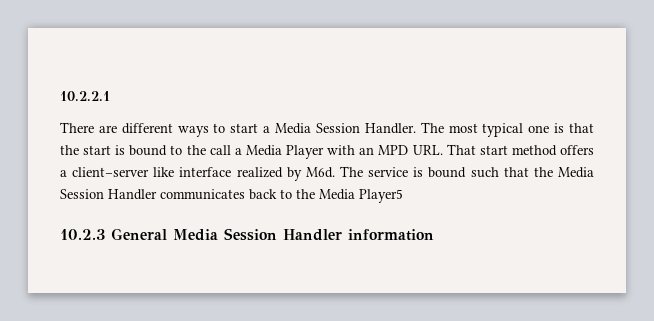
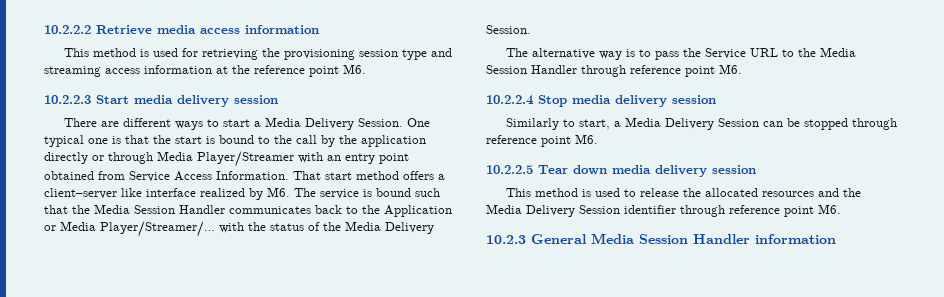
- 10.2.2.1
+ 10.2.2.2 Retrieve media access information
+ This method is used for retrieving the provisioning session type and streaming access information at the reference point M6.
+ 10.2.2.3 Start media delivery session
- There are different ways to start a Media Session Handler. The most typical one is that the start is bound to the call a Media Player with an MPD URL. That start method offers a client–server like interface realized by M6d. The service is bound such that the Media Session Handler communicates back to the Media Player5
+ There are different ways to start a Media Delivery Session. One typical one is that the start is bound to the call by the application directly or through Media Player/Streamer with an entry point obtained from Service Access Information. That start method offers a client–server like interface realized by M6. The service is bound such that the Media Session Handler communicates back to the Application or Media Player/Streamer/… with the status of the Media Delivery Session.
+ The alternative way is to pass the Service URL to the Media Session Handler through reference point M6.
+ 10.2.2.4 Stop media delivery session
+ Similarly to start, a Media Delivery Session can be stopped through reference point M6.
+ 10.2.2.5 Tear down media delivery session
+ This method is used to release the allocated resources and the Media Delivery Session identifier through reference point M6.

